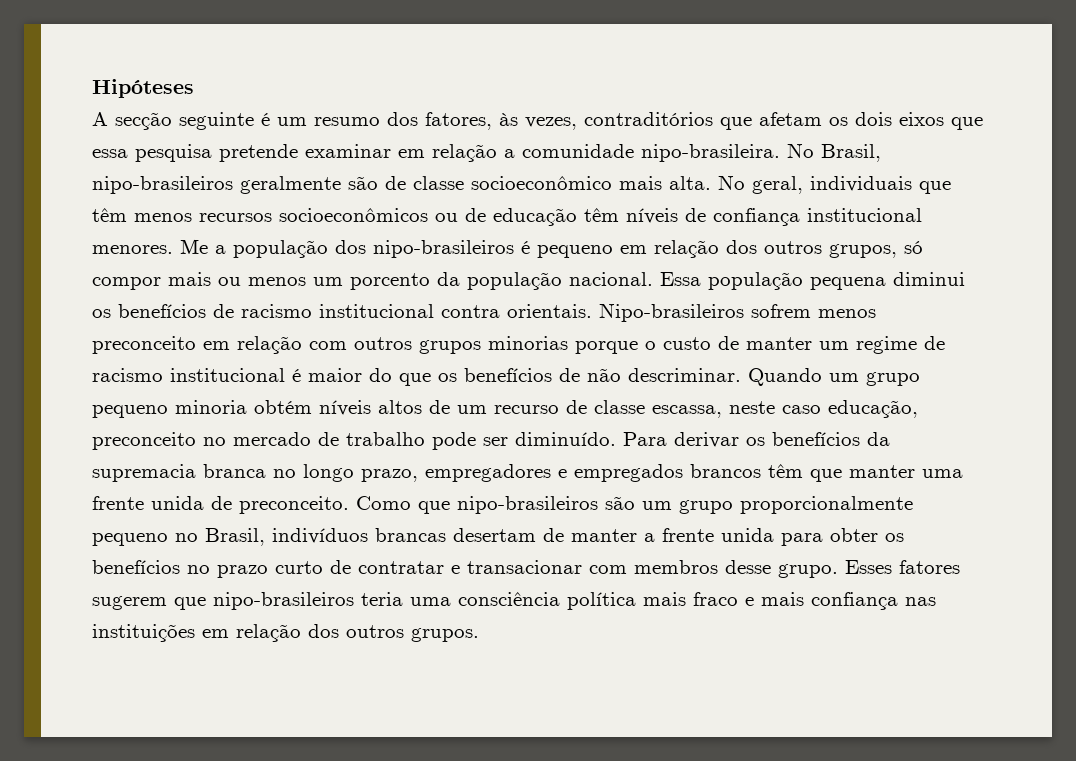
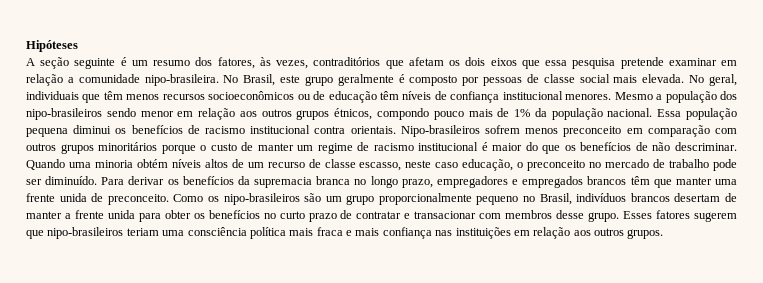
- A secção seguinte é um resumo dos fatores, às vezes, contraditórios que afetam os dois eixos que essa pesquisa pretende examinar em relação a comunidade nipo-brasileira.
+ A seção seguinte é um resumo dos fatores, às vezes, contraditórios que afetam os dois eixos que essa pesquisa pretende examinar em relação a comunidade nipo-brasileira.
- No Brasil, nipo-brasileiros geralmente são de classe socioeconômico mais alta.
+ No Brasil, este grupo geralmente é composto por pessoas de classe social mais elevada.
- Me a população dos nipo-brasileiros é pequeno em relação dos outros grupos, só compor mais ou menos um porcento da população nacional.
+ Mesmo a população dos nipo-brasileiros sendo menor em relação aos outros grupos étnicos, compondo pouco mais de 1% da população nacional.
- Nipo-brasileiros sofrem menos preconceito em relação com outros grupos minorias porque o custo de manter um regime de racismo institucional é maior do que os benefícios de não descriminar.
+ Nipo-brasileiros sofrem menos preconceito em comparação com outros grupos minoritários porque o custo de manter um regime de racismo institucional é maior do que os benefícios de não descriminar.
- Quando um grupo pequeno minoria obtém níveis altos de um recurso de classe escassa, neste caso educação, preconceito no mercado de trabalho pode ser diminuído.
+ Quando uma minoria obtém níveis altos de um recurso de classe escasso, neste caso educação, o preconceito no mercado de trabalho pode ser diminuído.
- Como que nipo-brasileiros são um grupo proporcionalmente pequeno no Brasil, indivíduos brancas desertam de manter a frente unida para obter os benefícios no prazo curto de contratar e transacionar com membros desse grupo.
+ Como os nipo-brasileiros são um grupo proporcionalmente pequeno no Brasil, indivíduos brancos desertam de manter a frente unida para obter os benefícios no curto prazo de contratar e transacionar com membros desse grupo.
- Esses fatores sugerem que nipo-brasileiros teria uma consciência política mais fraco e mais confiança nas instituições em relação dos outros grupos.
+ Esses fatores sugerem que nipo-brasileiros teriam uma consciência política mais fraca e mais confiança nas instituições em relação aos outros grupos.

